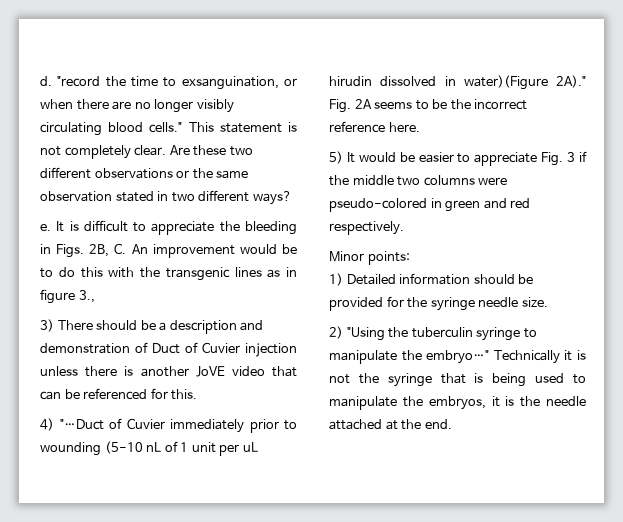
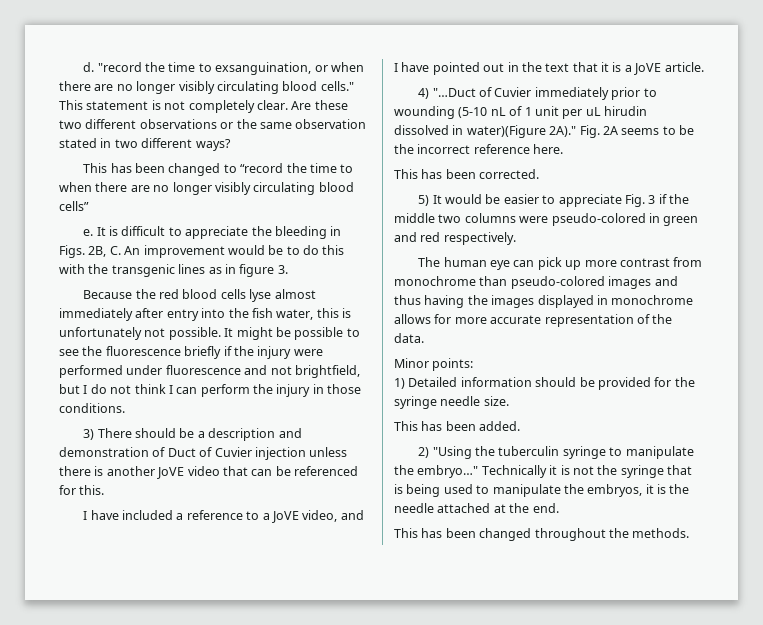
+ This has been changed to “record the time to when there are no longer visibly circulating blood cells”
- It is difficult to appreciate the bleeding in Figs. 2B, C. An improvement would be to do this with the transgenic lines as in figure 3.,
+ It is difficult to appreciate the bleeding in Figs. 2B, C. An improvement would be to do this with the transgenic lines as in figure 3.
+ Because the red blood cells lyse almost immediately after entry into the fish water, this is unfortunately not possible. It might be possible to see the fluorescence briefly if the injury were performed under fluorescence and not brightfield, but I do not think I can perform the injury in those conditions.
+ I have included a reference to a JoVE video, and I have pointed out in the text that it is a JoVE article.
+ This has been corrected.
+ The human eye can pick up more contrast from monochrome than pseudo-colored images and thus having the images displayed in monochrome allows for more accurate representation of the data.
+ This has been added.
+ This has been changed throughout the methods.

